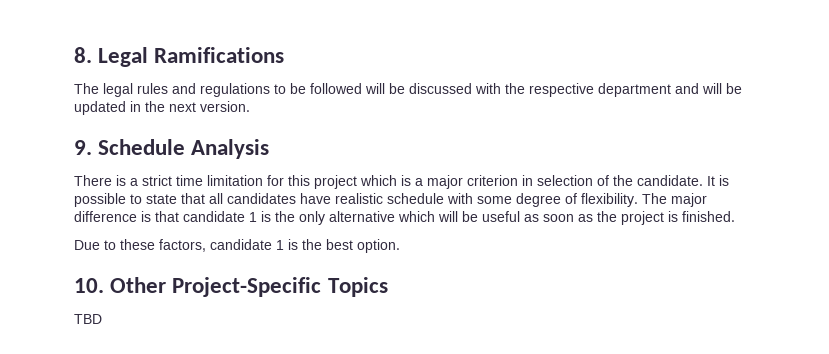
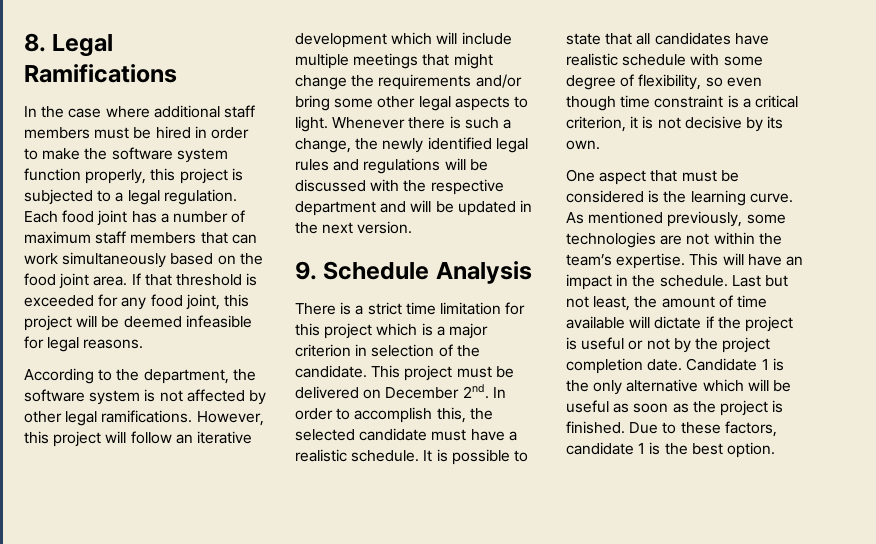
- The legal rules and regulations to be followed will be discussed with the respective department and will be updated in the next version.
+ In the case where additional staff members must be hired in order to make the software system function properly, this project is subjected to a legal regulation. Each food joint has a number of maximum staff members that can work simultaneously based on the food joint area. If that threshold is exceeded for any food joint, this project will be deemed infeasible for legal reasons.
+ According to the department, the software system is not affected by other legal ramifications. However, this project will follow an iterative development which will include multiple meetings that might change the requirements and/or bring some other legal aspects to light. Whenever there is such a change, the newly identified legal rules and regulations will be discussed with the respective department and will be updated in the next version.
+ This project must be delivered on December 2nd. In order to accomplish this, the selected candidate must have a realistic schedule.
- It is possible to state that all candidates have realistic schedule with some degree of flexibility. The major difference is that candidate 1 is the only alternative which will be useful as soon as the project is finished.
- Due to these factors, candidate 1 is the best option.
+ It is possible to state that all candidates have realistic schedule with some degree of flexibility, so even though time constraint is a critical criterion, it is not decisive by its own.
+ One aspect that must be considered is the learning curve. As mentioned previously, some technologies are not within the team’s expertise. This will have an impact in the schedule. Last but not least, the amount of time available will dictate if the project is useful or not by the project completion date. Candidate 1 is the only alternative which will be useful as soon as the project is finished. Due to these factors, candidate 1 is the best option.
- 10. Other Project-Specific Topics
- TBD

